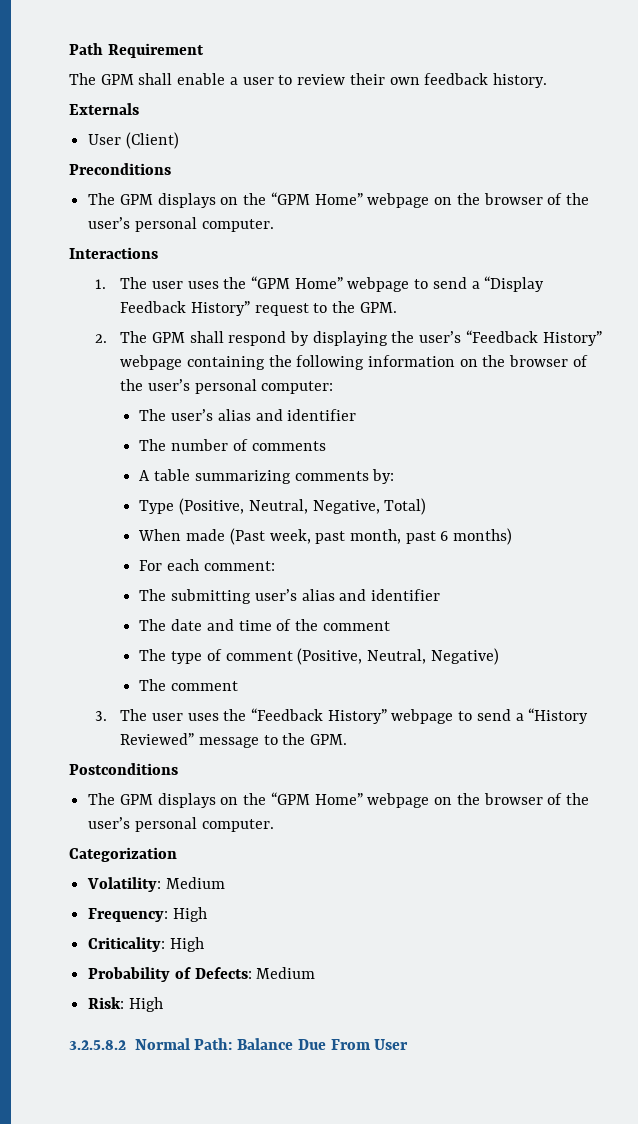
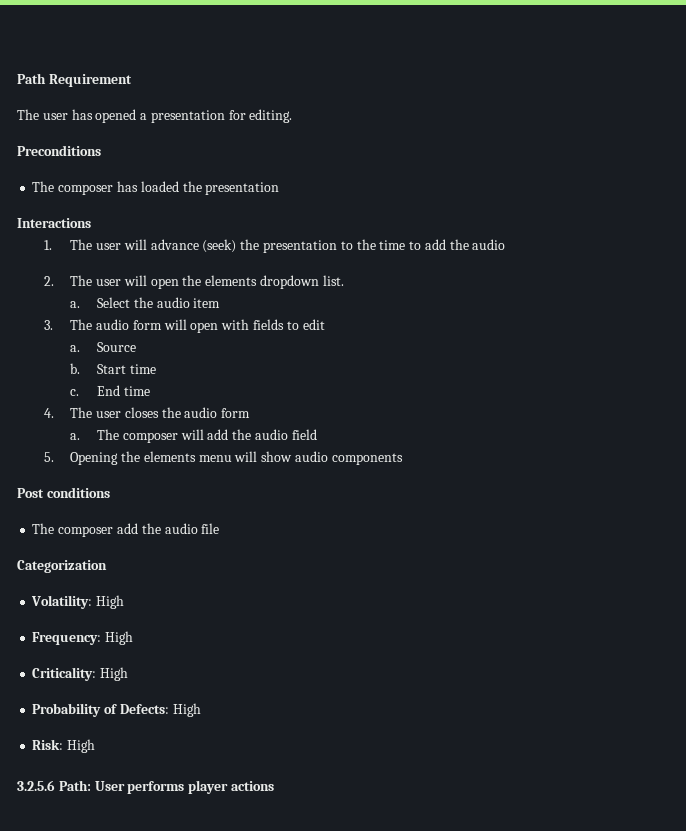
- The GPM shall enable a user to review their own feedback history.
- Externals
- User (Client)
+ The user has opened a presentation for editing.
  Preconditions
- The GPM displays on the “GPM Home” webpage on the browser of the user’s personal computer.
+ The composer has loaded the presentation
  Interactions
- 1. The user uses the “GPM Home” webpage to send a “Display Feedback History” request to the GPM.
- 2. The GPM shall respond by displaying the user’s “Feedback History” webpage containing the following information on the browser of the user’s personal computer:
- The user’s alias and identifier
- The number of comments
- A table summarizing comments by:
- Type (Positive, Neutral, Negative, Total)
- When made (Past week, past month, past 6 months)
- For each comment:
- The submitting user’s alias and identifier
- The date and time of the comment
- The type of comment (Positive, Neutral, Negative)
- The comment
- 3. The user uses the “Feedback History” webpage to send a “History Reviewed” message to the GPM.
- Postconditions
- The GPM displays on the “GPM Home” webpage on the browser of the user’s personal computer.
+ 1. The user will advance (seek) the presentation to the time to add the audio
+ 2. The user will open the elements dropdown list.
+ a. Select the audio item
+ 3. The audio form will open with fields to edit
+ a. Source
+ b. Start time
+ c. End time
+ 4. The user closes the audio form
+ a. The composer will add the audio field
+ 5. Opening the elements menu will show audio components
+ Post conditions
+ The composer add the audio file
- Volatility: Medium
+ Volatility: High
- Probability of Defects: Medium
+ Probability of Defects: High
- 3.2.5.8.2 Normal Path: Balance Due From User
+ 3.2.5.6 Path: User performs player actions

